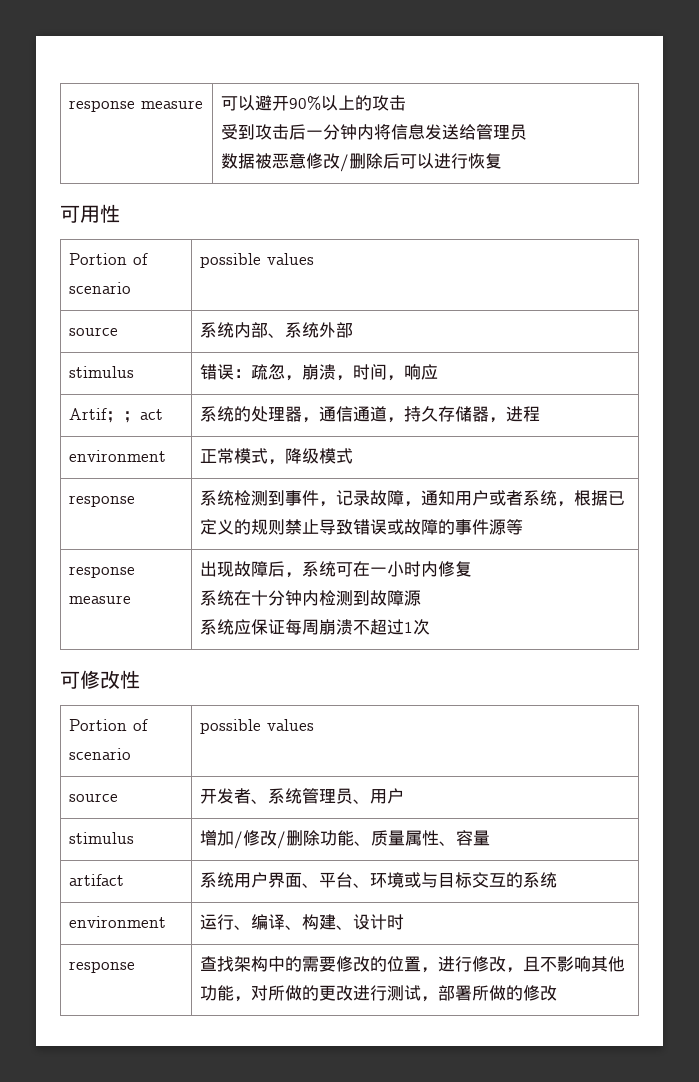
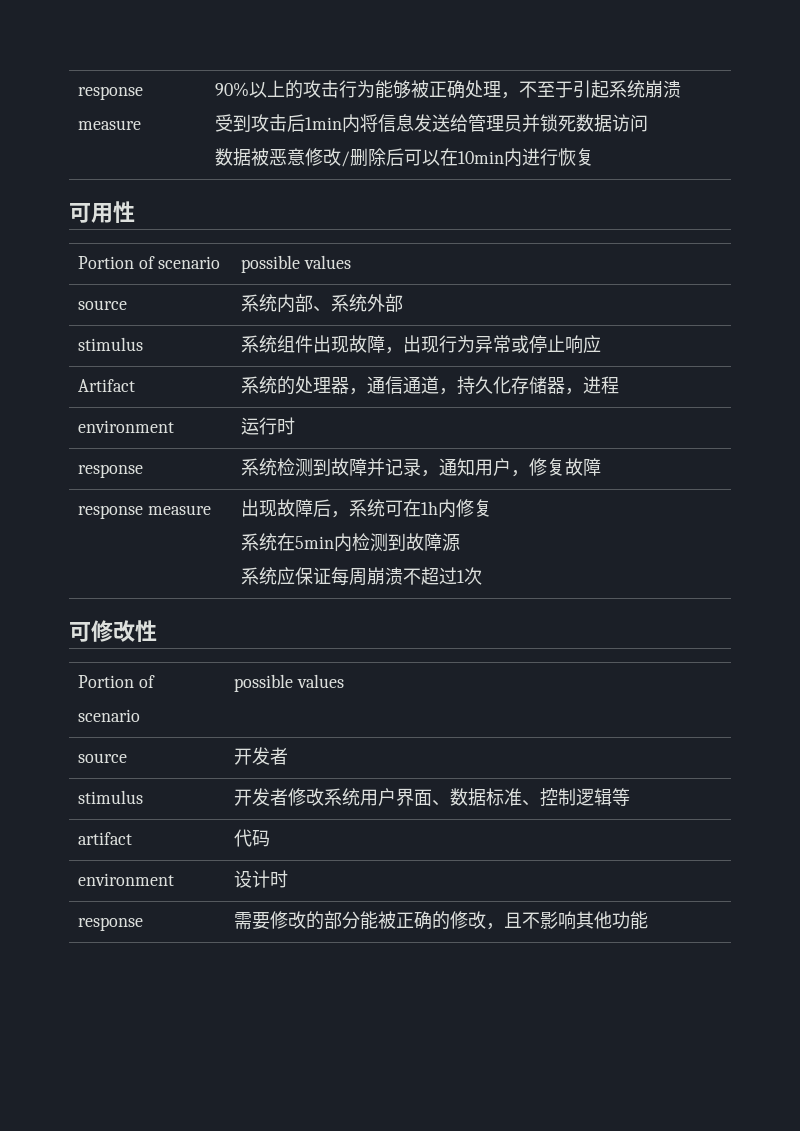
- response measure | 可以避开90%以上的攻击
- 受到攻击后一分钟内将信息发送给管理员
- 数据被恶意修改/删除后可以进行恢复
+ response measure | 90%以上的攻击行为能够被正确处理，不至于引起系统崩溃
+ 受到攻击后1min内将信息发送给管理员并锁死数据访问
+ 数据被恶意修改/删除后可以在10min内进行恢复
- stimulus | 错误：疏忽，崩溃，时间，响应
- Artif；；act | 系统的处理器，通信通道，持久存储器，进程
+ stimulus | 系统组件出现故障，出现行为异常或停止响应
+ Artifact | 系统的处理器，通信通道，持久化存储器，进程
- environment | 正常模式，降级模式
+ environment | 运行时
- response | 系统检测到事件，记录故障，通知用户或者系统，根据已定义的规则禁止导致错误或故障的事件源等
+ response | 系统检测到故障并记录，通知用户，修复故障
- response measure | 出现故障后，系统可在一小时内修复
- 系统在十分钟内检测到故障源
+ response measure | 出现故障后，系统可在1h内修复
+ 系统在5min内检测到故障源
- source | 开发者、系统管理员、用户
- stimulus | 增加/修改/删除功能、质量属性、容量
- artifact | 系统用户界面、平台、环境或与目标交互的系统
- environment | 运行、编译、构建、设计时
- response | 查找架构中的需要修改的位置，进行修改，且不影响其他功能，对所做的更改进行测试，部署所做的修改
+ source | 开发者
+ stimulus | 开发者修改系统用户界面、数据标准、控制逻辑等
+ artifact | 代码
+ environment | 设计时
+ response | 需要修改的部分能被正确的修改，且不影响其他功能

